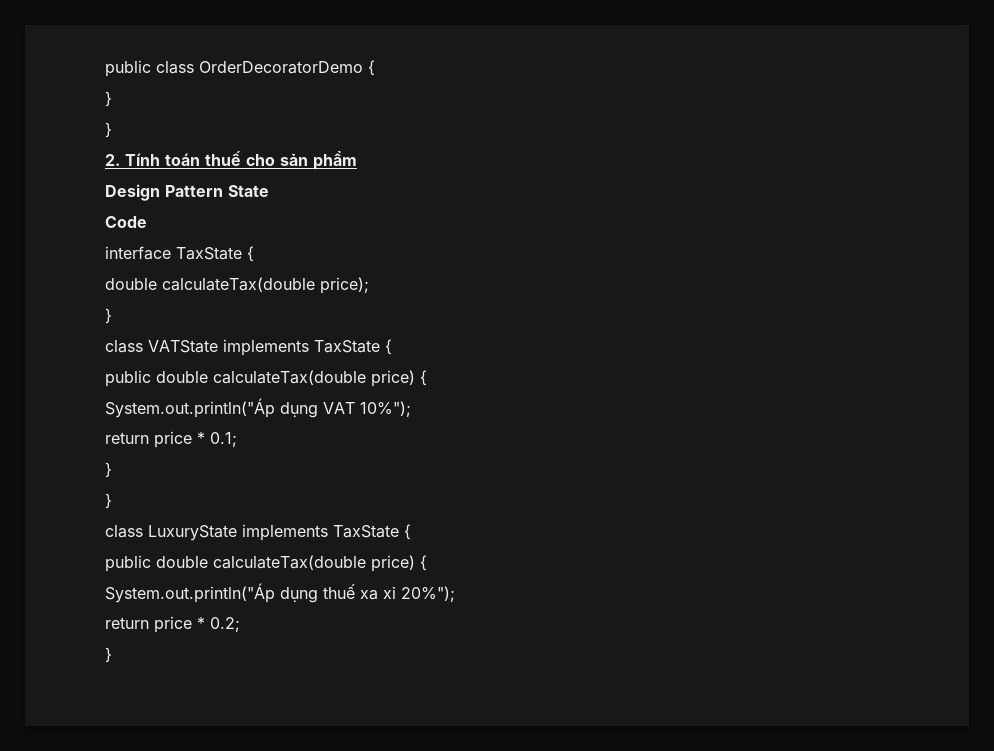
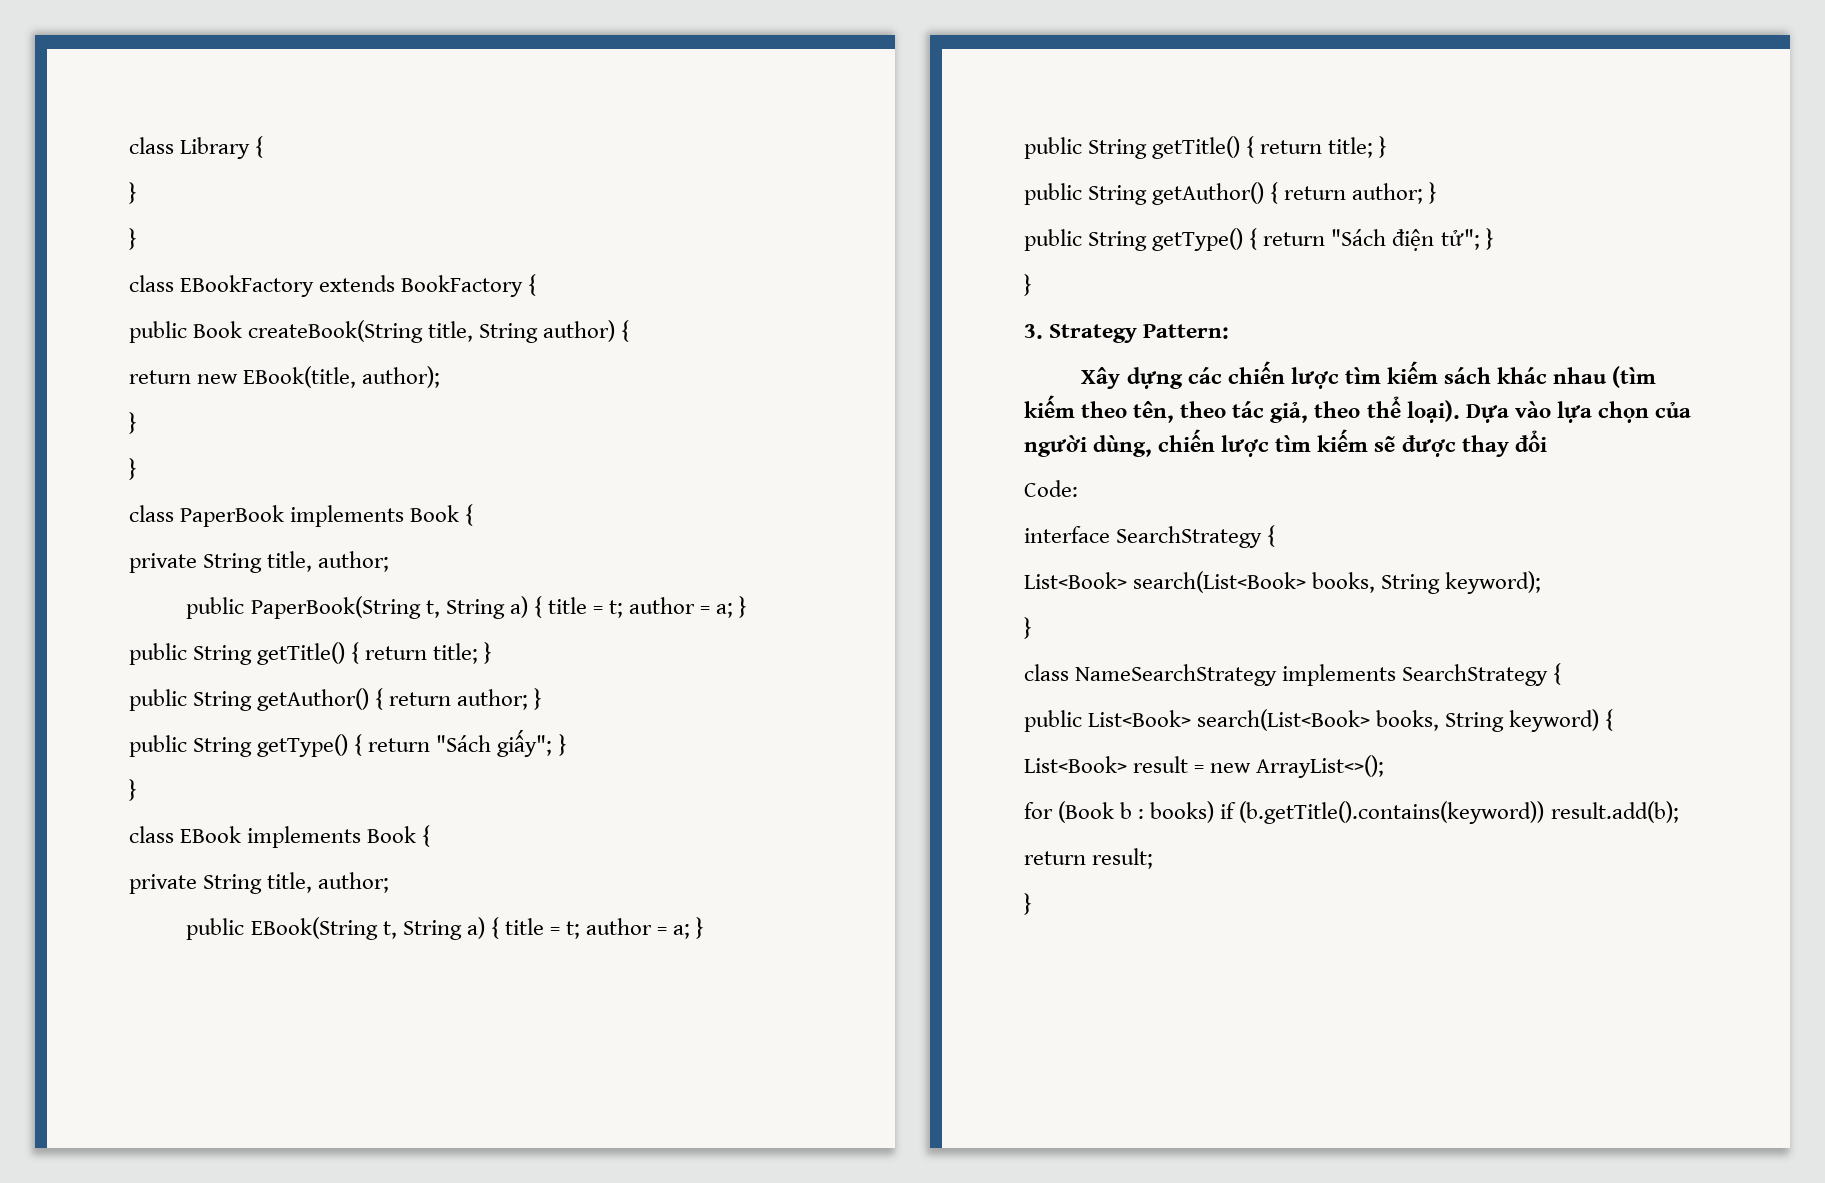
- public class OrderDecoratorDemo {
+ class Library {
- 2. Tính toán thuế cho sản phẩm
- Design Pattern State
- Code
- interface TaxState {
- double calculateTax(double price);
- }
- class VATState implements TaxState {
- public double calculateTax(double price) {
- System.out.println("Áp dụng VAT 10%");
- return price * 0.1;
+ class EBookFactory extends BookFactory {
+ public Book createBook(String title, String author) {
+ return new EBook(title, author);
  }
  }
- class LuxuryState implements TaxState {
- public double calculateTax(double price) {
- System.out.println("Áp dụng thuế xa xỉ 20%");
- return price * 0.2;
+ class PaperBook implements Book {
+ private String title, author;
+ public PaperBook(String t, String a) { title = t; author = a; }
+ public String getTitle() { return title; }
+ public String getAuthor() { return author; }
+ public String getType() { return "Sách giấy"; }
+ }
+ class EBook implements Book {
+ private String title, author;
+ public EBook(String t, String a) { title = t; author = a; }
+ public String getTitle() { return title; }
+ public String getAuthor() { return author; }
+ public String getType() { return "Sách điện tử"; }
+ }
+ 3. Strategy Pattern:
+ Xây dựng các chiến lược tìm kiếm sách khác nhau (tìm kiếm theo tên, theo tác giả, theo thể loại). Dựa vào lựa chọn của người dùng, chiến lược tìm kiếm sẽ được thay đổi
+ Code:
+ interface SearchStrategy {
+ List<Book> search(List<Book> books, String keyword);
+ }
+ class NameSearchStrategy implements SearchStrategy {
+ public List<Book> search(List<Book> books, String keyword) {
+ List<Book> result = new ArrayList<>();
+ for (Book b : books) if (b.getTitle().contains(keyword)) result.add(b);
+ return result;

